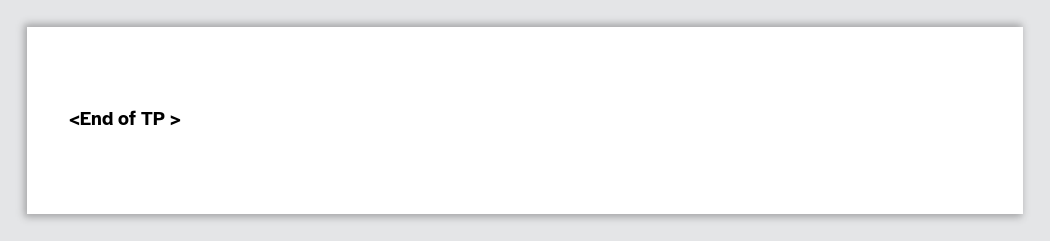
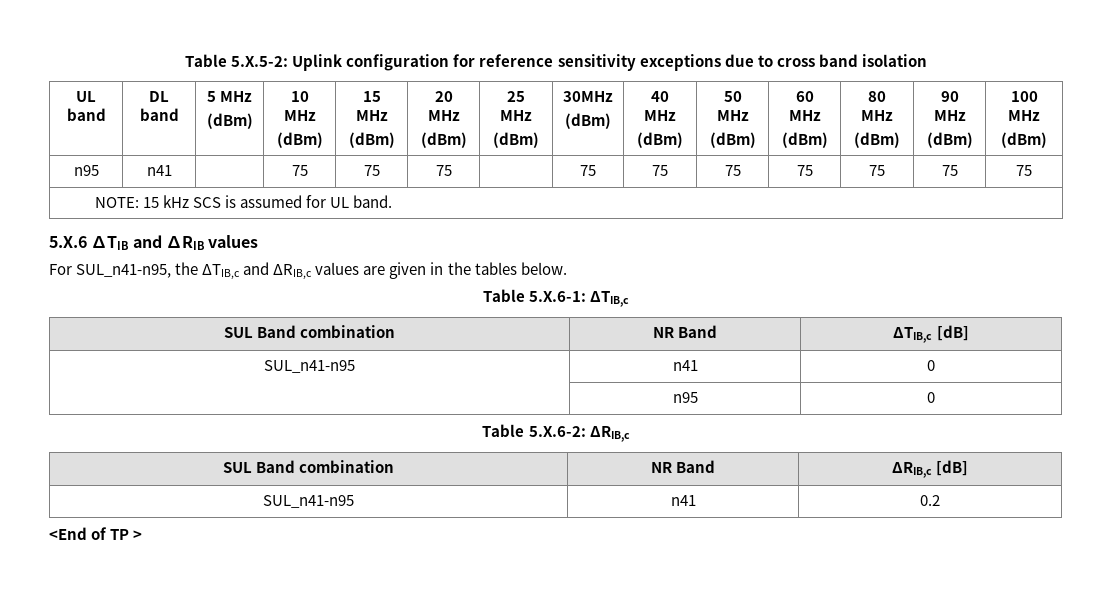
+ Table 5.X.5-2: Uplink configuration for reference sensitivity exceptions due to cross band isolation
+ UL band | DL band | 5 MHz
+ (dBm) | 10 MHz
+ (dBm) | 15 MHz
+ (dBm) | 20 MHz
+ (dBm) | 25 MHz
+ (dBm) | 30MHz
+ (dBm) | 40 MHz
+ (dBm) | 50 MHz
+ (dBm) | 60 MHz
+ (dBm) | 80 MHz
+ (dBm) | 90 MHz
+ (dBm) | 100 MHz
+ (dBm)
+ n95 | n41 | | 75 | 75 | 75 | | 75 | 75 | 75 | 75 | 75 | 75 | 75
+ NOTE: 15 kHz SCS is assumed for UL band.
+ 5.X.6 ∆TIB and ∆RIB values
+ For SUL_n41-n95, the ΔTIB,c and ΔRIB,c values are given in the tables below.
+ Table 5.X.6-1: ΔTIB,c
+ SUL Band combination | NR Band | ΔTIB,c [dB]
+ SUL_n41-n95 | n41 | 0
+ | n95 | 0
+ Table 5.X.6-2: ΔRIB,c
+ SUL Band combination | NR Band | ΔRIB,c [dB]
+ SUL_n41-n95 | n41 | 0.2

